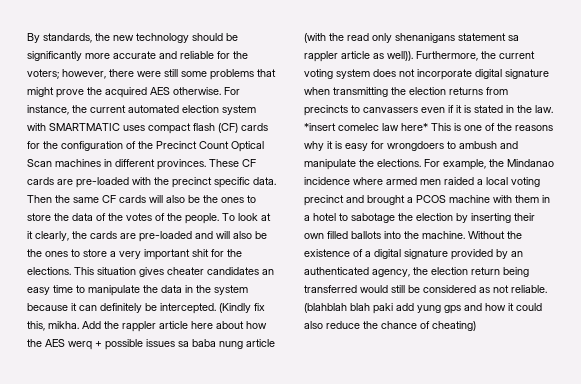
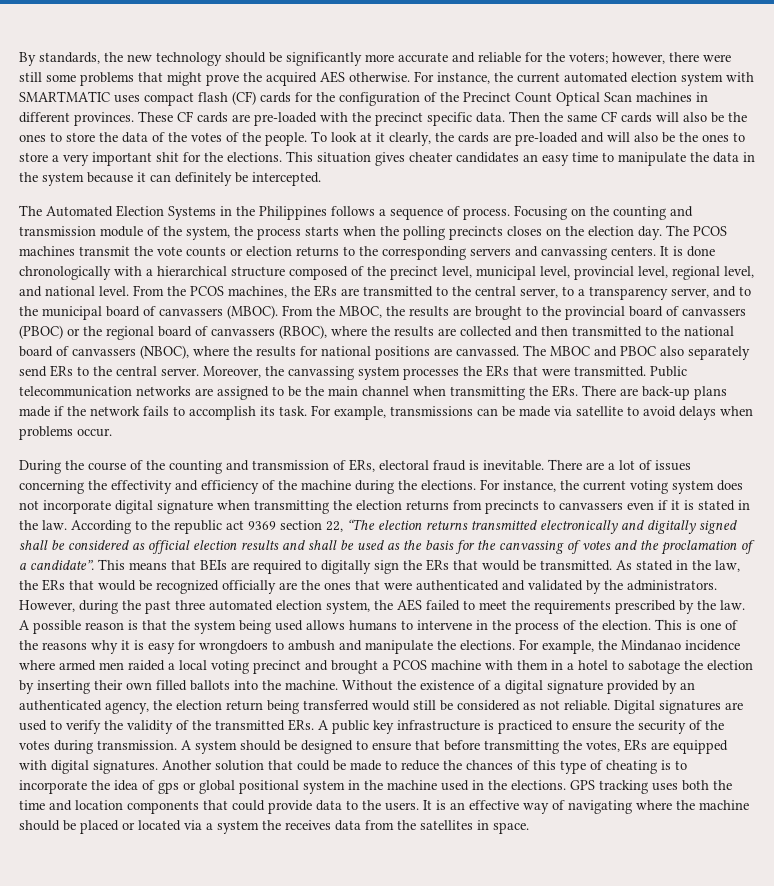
- This situation gives cheater candidates an easy time to manipulate the data in the system because it can definitely be intercepted. (Kindly fix this, mikha. Add the rappler article here about how the AES werq + possible issues sa baba nung article (with the read only shenanigans statement sa rappler article as well)). Furthermore, the current voting system does not incorporate digital signature when transmitting the election returns from precincts to canvassers even if it is stated in the law.
+ This situation gives cheater candidates an easy time to manipulate the data in the system because it can definitely be intercepted.
+ The Automated Election Systems in the Philippines follows a sequence of process. Focusing on the counting and transmission module of the system, the process starts when the polling precincts closes on the election day. The PCOS machines transmit the vote counts or election returns to the corresponding servers and canvassing centers. It is done chronologically with a hierarchical structure composed of the precinct level, municipal level, provincial level, regional level, and national level. From the PCOS machines, the ERs are transmitted to the central server, to a transparency server, and to the municipal board of canvassers (MBOC). From the MBOC, the results are brought to the provincial board of canvassers (PBOC) or the regional board of canvassers (RBOC), where the results are collected and then transmitted to the national board of canvassers (NBOC), where the results for national positions are canvassed. The MBOC and PBOC also separately send ERs to the central server. Moreover, the canvassing system processes the ERs that were transmitted. Public telecommunication networks are assigned to be the main channel when transmitting the ERs. There are back-up plans made if the network fails to accomplish its task. For example, transmissions can be made via satellite to avoid delays when problems occur.
+ During the course of the counting and transmission of ERs, electoral fraud is inevitable. There are a lot of issues concerning the effectivity and efficiency of the machine during the elections. For instance, the current voting system does not incorporate digital signature when transmitting the election returns from precincts to canvassers even if it is stated in the law.
- *insert comelec law here* This is one of the reasons why it is easy for wrongdoers to ambush and manipulate the elections.
+ According to the republic act 9369 section 22, “The election returns transmitted electronically and digitally signed shall be considered as official election results and shall be used as the basis for the canvassing of votes and the proclamation of a candidate”. This means that BEIs are required to digitally sign the ERs that would be transmitted. As stated in the law, the ERs that would be recognized officially are the ones that were authenticated and validated by the administrators. However, during the past three automated election system, the AES failed to meet the requirements prescribed by the law. A possible reason is that the system being used allows humans to intervene in the process of the election. This is one of the reasons why it is easy for wrongdoers to ambush and manipulate the elections.
- (blahblah blah paki add yung gps and how it could also reduce the chance of cheating)
+ Digital signatures are used to verify the validity of the transmitted ERs. A public key infrastructure is practiced to ensure the security of the votes during transmission. A system should be designed to ensure that before transmitting the votes, ERs are equipped with digital signatures. Another solution that could be made to reduce the chances of this type of cheating is to incorporate the idea of gps or global positional system in the machine used in the elections. GPS tracking uses both the time and location components that could provide data to the users. It is an effective way of navigating where the machine should be placed or located via a system the receives data from the satellites in space.

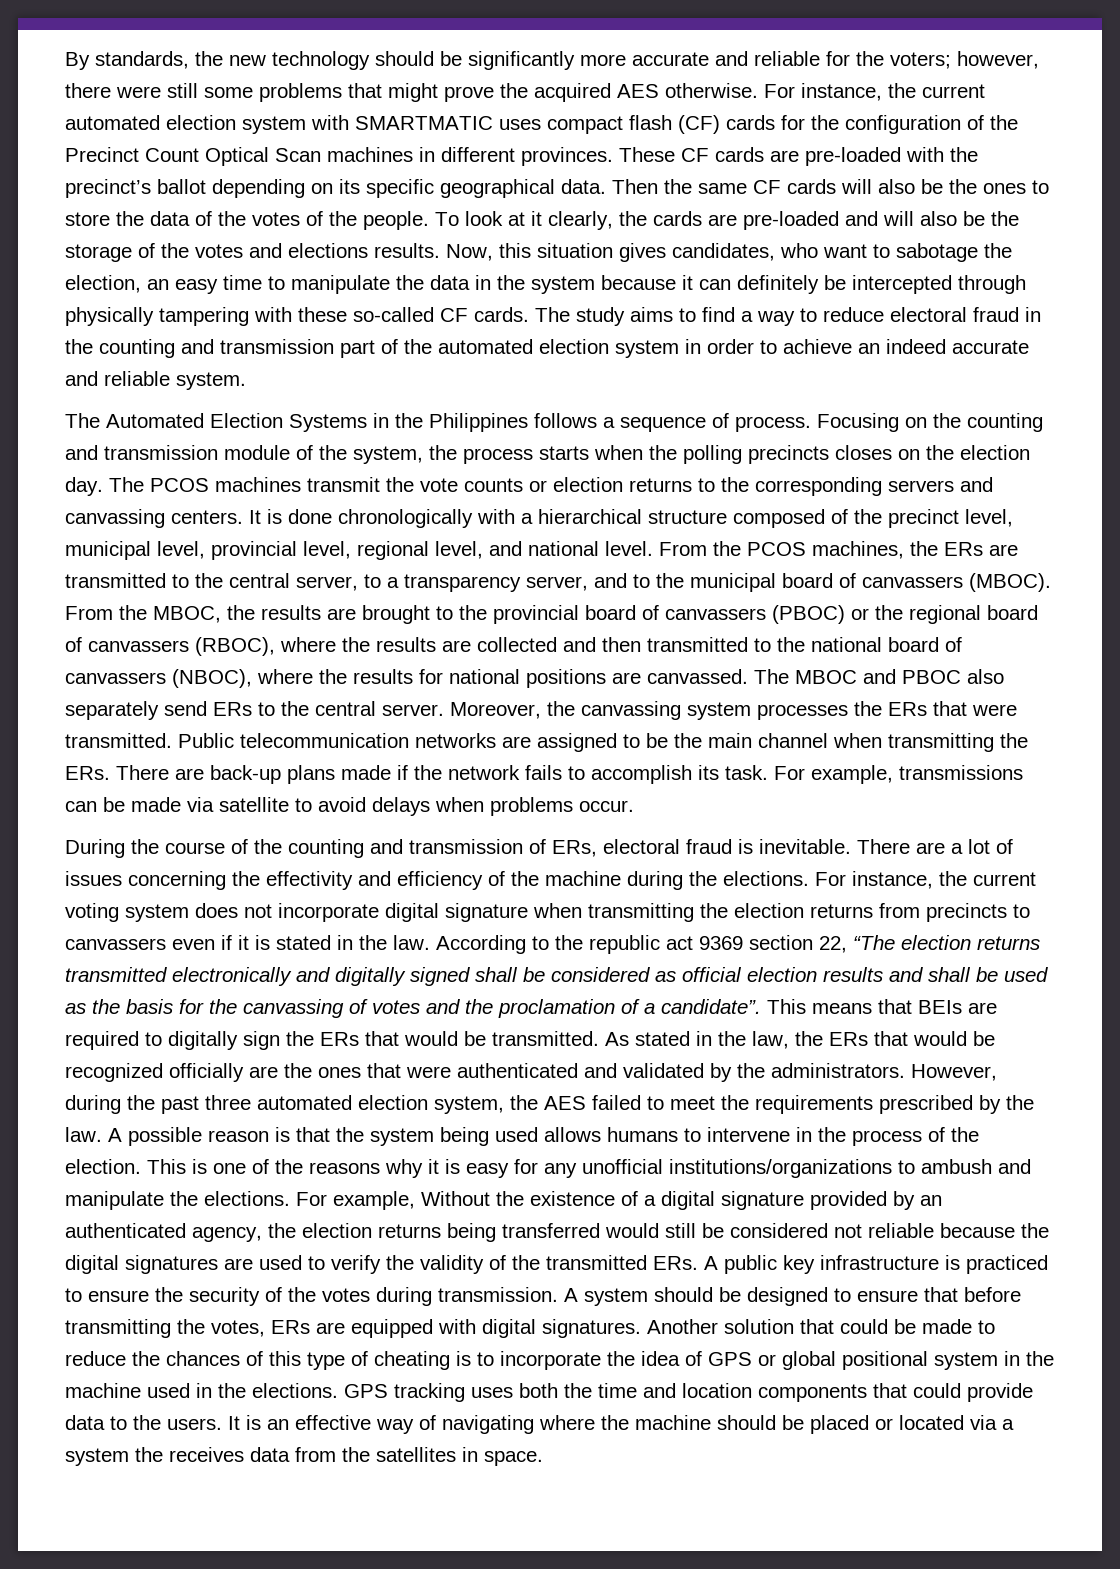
- These CF cards are pre-loaded with the precinct specific data.
+ These CF cards are pre-loaded with the precinct’s ballot depending on its specific geographical data.
- To look at it clearly, the cards are pre-loaded and will also be the ones to store a very important shit for the elections. This situation gives cheater candidates an easy time to manipulate the data in the system because it can definitely be intercepted.
+ To look at it clearly, the cards are pre-loaded and will also be the storage of the votes and elections results. Now, this situation gives candidates, who want to sabotage the election, an easy time to manipulate the data in the system because it can definitely be intercepted through physically tampering with these so-called CF cards. The study aims to find a way to reduce electoral fraud in the counting and transmission part of the automated election system in order to achieve an indeed accurate and reliable system.
- This is one of the reasons why it is easy for wrongdoers to ambush and manipulate the elections.
+ This is one of the reasons why it is easy for any unofficial institutions/organizations to ambush and manipulate the elections.
- For example, the Mindanao incidence where armed men raided a local voting precinct and brought a PCOS machine with them in a hotel to sabotage the election by inserting their own filled ballots into the machine. Without the existence of a digital signature provided by an authenticated agency, the election return being transferred would still be considered as not reliable. Digital signatures are used to verify the validity of the transmitted ERs. A public key infrastructure is practiced to ensure the security of the votes during transmission.
+ For example, Without the existence of a digital signature provided by an authenticated agency, the election returns being transferred would still be considered not reliable because the digital signatures are used to verify the validity of the transmitted ERs. A public key infrastructure is practiced to ensure the security of the votes during transmission.
- Another solution that could be made to reduce the chances of this type of cheating is to incorporate the idea of gps or global positional system in the machine used in the elections.
+ Another solution that could be made to reduce the chances of this type of cheating is to incorporate the idea of GPS or global positional system in the machine used in the elections.

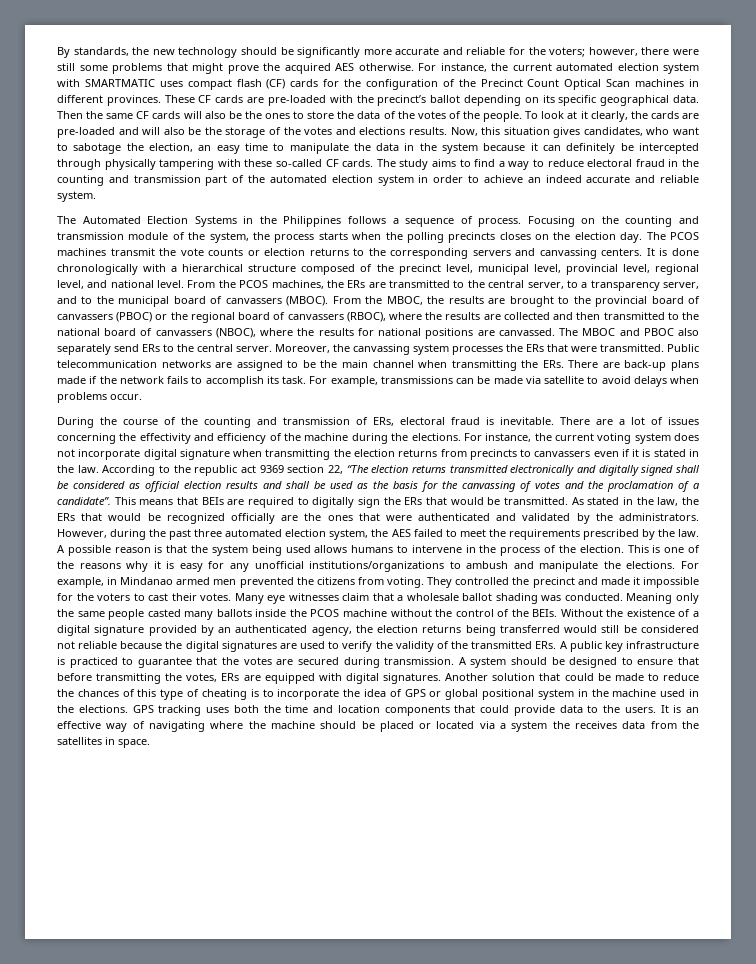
- For example, Without the existence of a digital signature provided by an authenticated agency, the election returns being transferred would still be considered not reliable because the digital signatures are used to verify the validity of the transmitted ERs. A public key infrastructure is practiced to ensure the security of the votes during transmission.
+ For example, in Mindanao armed men prevented the citizens from voting. They controlled the precinct and made it impossible for the voters to cast their votes. Many eye witnesses claim that a wholesale ballot shading was conducted. Meaning only the same people casted many ballots inside the PCOS machine without the control of the BEIs. Without the existence of a digital signature provided by an authenticated agency, the election returns being transferred would still be considered not reliable because the digital signatures are used to verify the validity of the transmitted ERs. A public key infrastructure is practiced to guarantee that the votes are secured during transmission.

